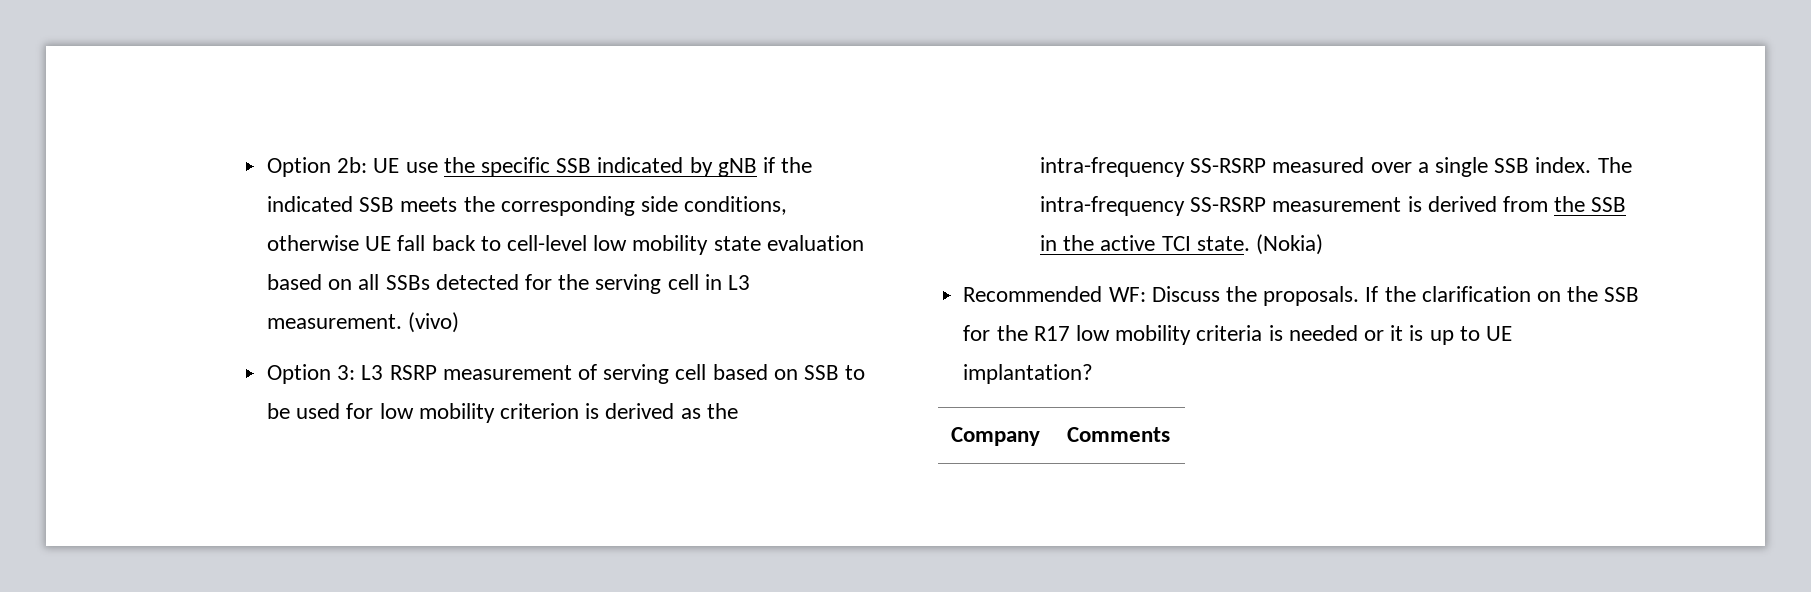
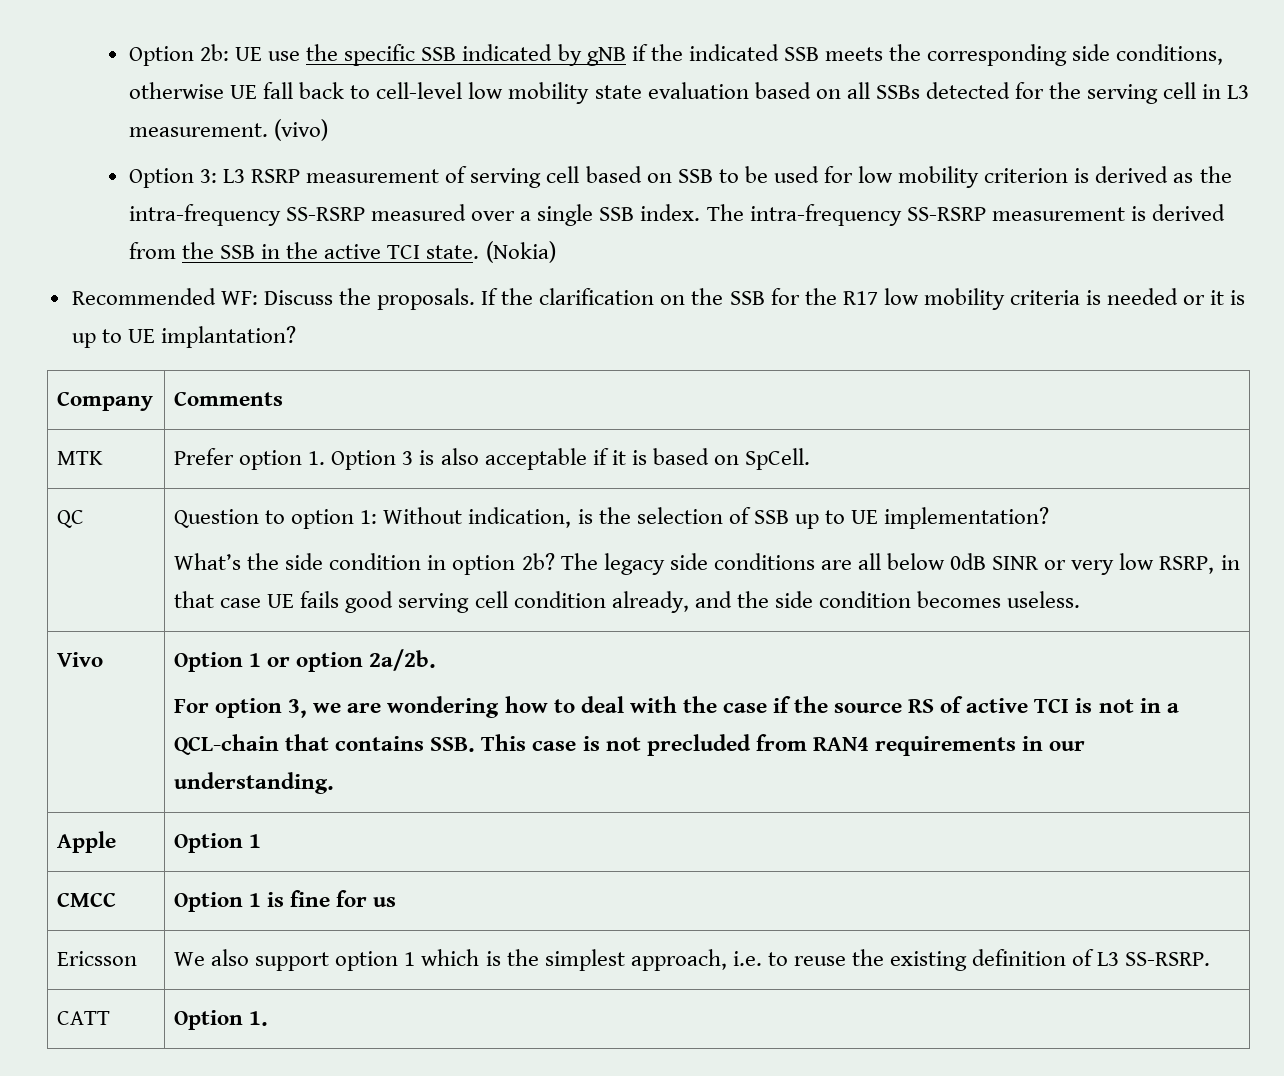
+ MTK | Prefer option 1. Option 3 is also acceptable if it is based on SpCell.
+ QC | Question to option 1: Without indication, is the selection of SSB up to UE implementation?
+ What’s the side condition in option 2b? The legacy side conditions are all below 0dB SINR or very low RSRP, in that case UE fails good serving cell condition already, and the side condition becomes useless.
+ Vivo | Option 1 or option 2a/2b.
+ For option 3, we are wondering how to deal with the case if the source RS of active TCI is not in a QCL-chain that contains SSB. This case is not precluded from RAN4 requirements in our understanding.
+ Apple | Option 1
+ CMCC | Option 1 is fine for us
+ Ericsson | We also support option 1 which is the simplest approach, i.e. to reuse the existing definition of L3 SS-RSRP.
+ CATT | Option 1.

